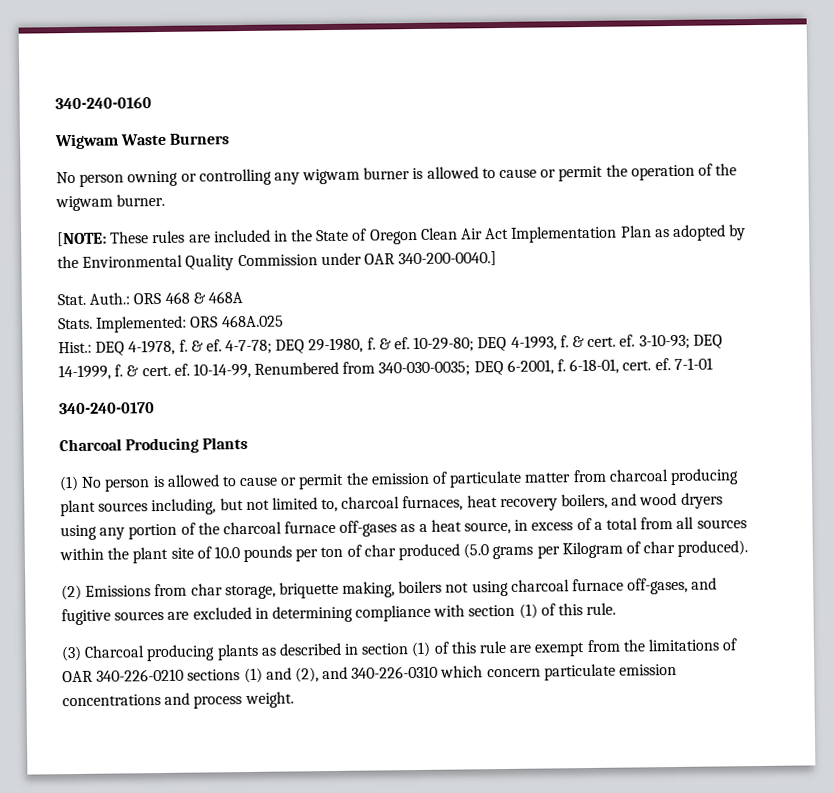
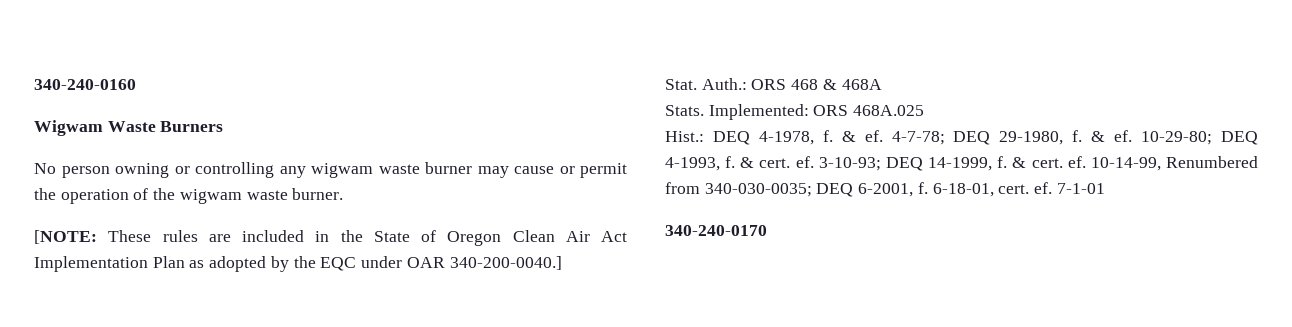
- No person owning or controlling any wigwam burner is allowed to cause or permit the operation of the wigwam burner.
+ No person owning or controlling any wigwam waste burner may cause or permit the operation of the wigwam waste burner.
- [NOTE: These rules are included in the State of Oregon Clean Air Act Implementation Plan as adopted by the Environmental Quality Commission under OAR 340-200-0040.]
+ [NOTE: These rules are included in the State of Oregon Clean Air Act Implementation Plan as adopted by the EQC under OAR 340-200-0040.]
- Charcoal Producing Plants
- (1) No person is allowed to cause or permit the emission of particulate matter from charcoal producing plant sources including, but not limited to, charcoal furnaces, heat recovery boilers, and wood dryers using any portion of the charcoal furnace off-gases as a heat source, in excess of a total from all sources within the plant site of 10.0 pounds per ton of char produced (5.0 grams per Kilogram of char produced).
- (2) Emissions from char storage, briquette making, boilers not using charcoal furnace off-gases, and fugitive sources are excluded in determining compliance with section (1) of this rule.
- (3) Charcoal producing plants as described in section (1) of this rule are exempt from the limitations of OAR 340-226-0210 sections (1) and (2), and 340-226-0310 which concern particulate emission concentrations and process weight.

